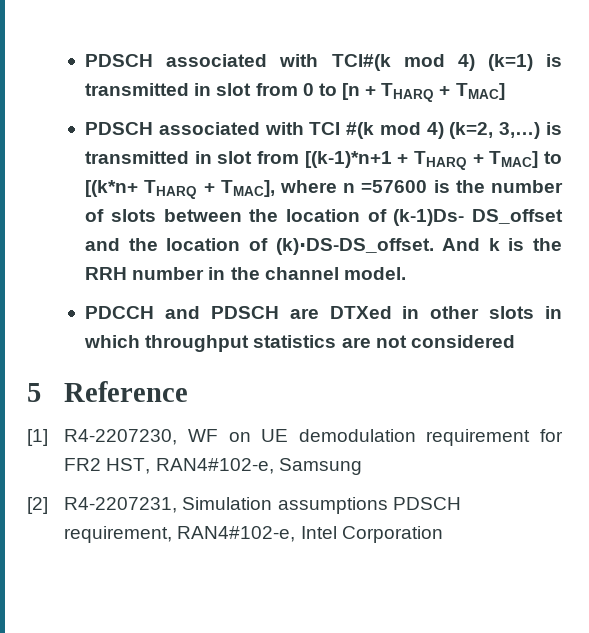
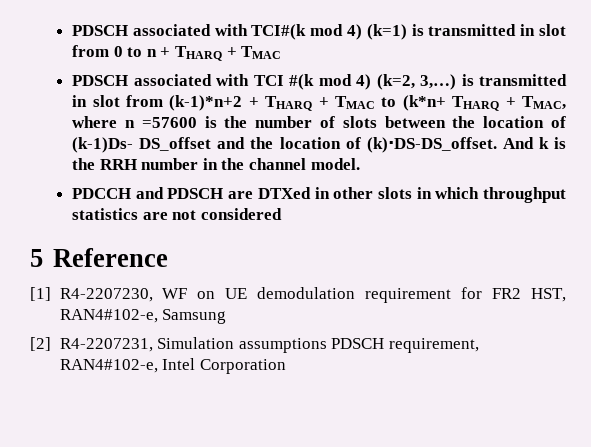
- PDSCH associated with TCI#(k mod 4) (k=1) is transmitted in slot from 0 to [n + THARQ + TMAC]
+ PDSCH associated with TCI#(k mod 4) (k=1) is transmitted in slot from 0 to n + THARQ + TMAC
- PDSCH associated with TCI #(k mod 4) (k=2, 3,…) is transmitted in slot from [(k-1)*n+1 + THARQ + TMAC] to [(k*n+ THARQ + TMAC], where n =57600 is the number of slots between the location of (k-1)Ds- DS_offset and the location of (k)⋅DS-DS_offset.
+ PDSCH associated with TCI #(k mod 4) (k=2, 3,…) is transmitted in slot from (k-1)*n+2 + THARQ + TMAC to (k*n+ THARQ + TMAC, where n =57600 is the number of slots between the location of (k-1)Ds- DS_offset and the location of (k)⋅DS-DS_offset.

